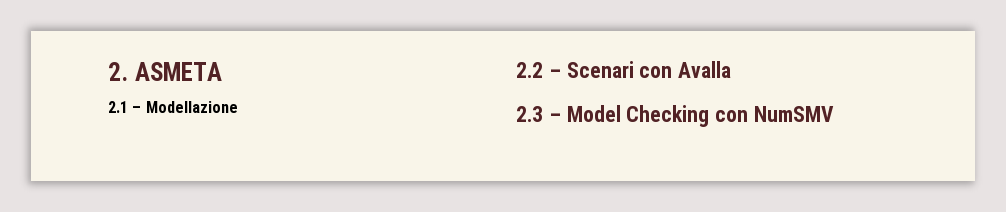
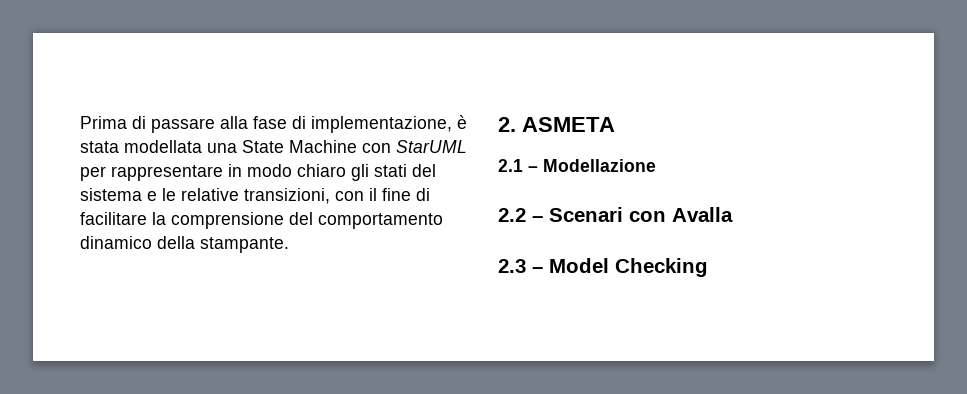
+ Prima di passare alla fase di implementazione, è stata modellata una State Machine con StarUML per rappresentare in modo chiaro gli stati del sistema e le relative transizioni, con il fine di facilitare la comprensione del comportamento dinamico della stampante.
- 2.3 – Model Checking con NumSMV
+ 2.3 – Model Checking

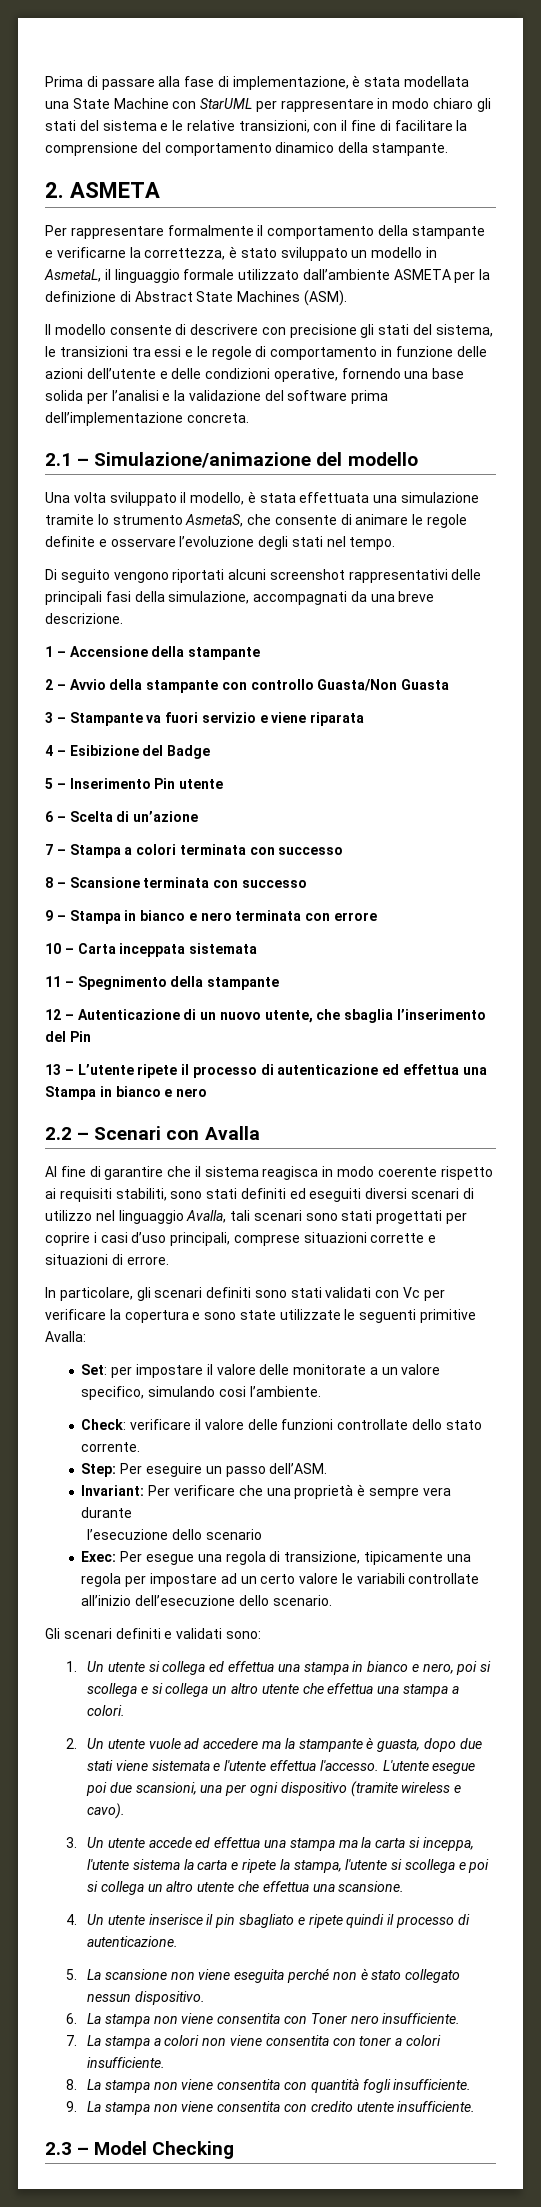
- 2.1 – Modellazione
+ Per rappresentare formalmente il comportamento della stampante e verificarne la correttezza, è stato sviluppato un modello in AsmetaL, il linguaggio formale utilizzato dall’ambiente ASMETA per la definizione di Abstract State Machines (ASM).
+ Il modello consente di descrivere con precisione gli stati del sistema, le transizioni tra essi e le regole di comportamento in funzione delle azioni dell’utente e delle condizioni operative, fornendo una base solida per l’analisi e la validazione del software prima dell’implementazione concreta.
+ 2.1 – Simulazione/animazione del modello
+ Una volta sviluppato il modello, è stata effettuata una simulazione tramite lo strumento AsmetaS, che consente di animare le regole definite e osservare l’evoluzione degli stati nel tempo.
+ Di seguito vengono riportati alcuni screenshot rappresentativi delle principali fasi della simulazione, accompagnati da una breve descrizione.
+ 1 – Accensione della stampante
+ 2 – Avvio della stampante con controllo Guasta/Non Guasta
+ 3 – Stampante va fuori servizio e viene riparata
+ 4 – Esibizione del Badge
+ 5 – Inserimento Pin utente
+ 6 – Scelta di un’azione
+ 7 – Stampa a colori terminata con successo
+ 8 – Scansione terminata con successo
+ 9 – Stampa in bianco e nero terminata con errore
+ 10 – Carta inceppata sistemata
+ 11 – Spegnimento della stampante
+ 12 – Autenticazione di un nuovo utente, che sbaglia l’inserimento del Pin
+ 13 – L’utente ripete il processo di autenticazione ed effettua una Stampa in bianco e nero
+ Al fine di garantire che il sistema reagisca in modo coerente rispetto ai requisiti stabiliti, sono stati definiti ed eseguiti diversi scenari di utilizzo nel linguaggio Avalla, tali scenari sono stati progettati per coprire i casi d’uso principali, comprese situazioni corrette e situazioni di errore.
+ In particolare, gli scenari definiti sono stati validati con Vc per verificare la copertura e sono state utilizzate le seguenti primitive Avalla:
+ Set: per impostare il valore delle monitorate a un valore specifico, simulando cosi l’ambiente.
+ Check: verificare il valore delle funzioni controllate dello stato corrente.
+ Step: Per eseguire un passo dell’ASM.
+ Invariant: Per verificare che una proprietà è sempre vera durante
+ l’esecuzione dello scenario
+ Exec: Per esegue una regola di transizione, tipicamente una regola per impostare ad un certo valore le variabili controllate all’inizio dell’esecuzione dello scenario.
+ Gli scenari definiti e validati sono:
+ 1. Un utente si collega ed effettua una stampa in bianco e nero, poi si scollega e si collega un altro utente che effettua una stampa a colori.
+ 2. Un utente vuole ad accedere ma la stampante è guasta, dopo due stati viene sistemata e l'utente effettua l'accesso. L'utente esegue poi due scansioni, una per ogni dispositivo (tramite wireless e cavo).
+ 3. Un utente accede ed effettua una stampa ma la carta si inceppa, l'utente sistema la carta e ripete la stampa, l'utente si scollega e poi si collega un altro utente che effettua una scansione.
+ 4. Un utente inserisce il pin sbagliato e ripete quindi il processo di autenticazione.
+ 5. La scansione non viene eseguita perché non è stato collegato nessun dispositivo.
+ 6. La stampa non viene consentita con Toner nero insufficiente.
+ 7. La stampa a colori non viene consentita con toner a colori insufficiente.
+ 8. La stampa non viene consentita con quantità fogli insufficiente.
+ 9. La stampa non viene consentita con credito utente insufficiente.

